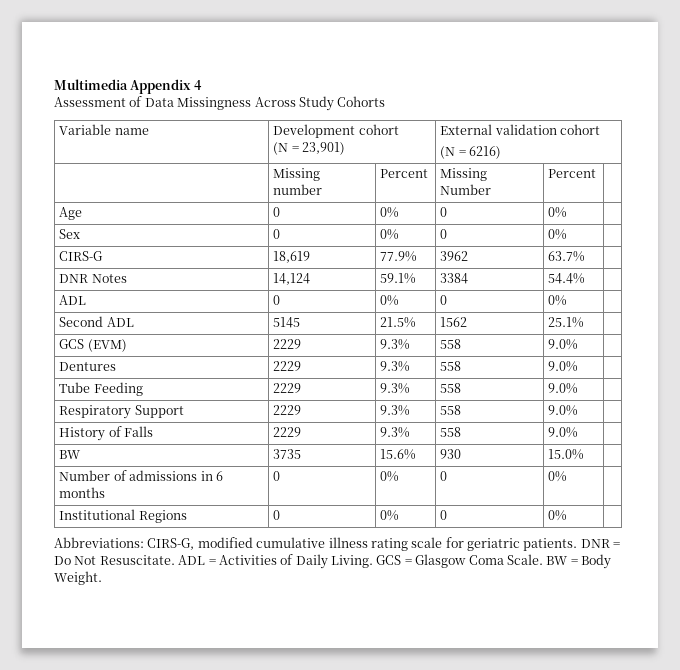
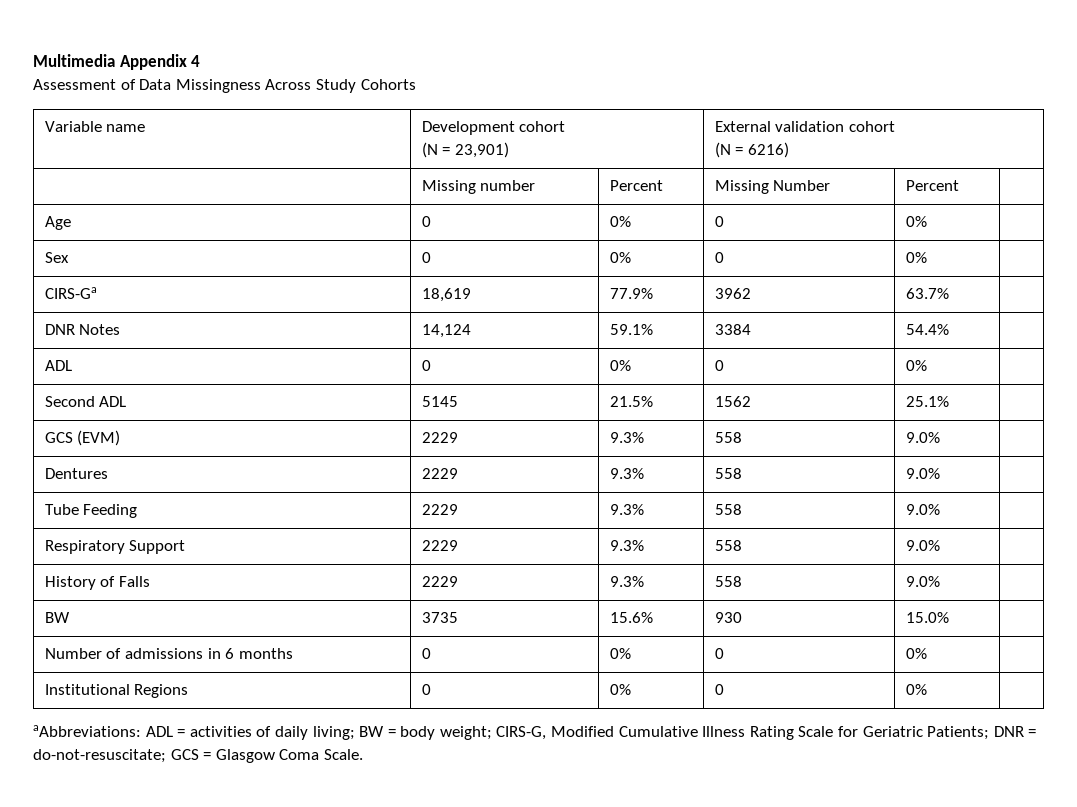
- CIRS-G | 18,619 | 77.9% | 3962 | 63.7% |
+ CIRS-Ga | 18,619 | 77.9% | 3962 | 63.7% |
- Abbreviations: CIRS-G, modified cumulative illness rating scale for geriatric patients. DNR = Do Not Resuscitate. ADL = Activities of Daily Living. GCS = Glasgow Coma Scale. BW = Body Weight.
+ aAbbreviations: ADL = activities of daily living; BW = body weight; CIRS-G, Modified Cumulative Illness Rating Scale for Geriatric Patients; DNR = do-not-resuscitate; GCS = Glasgow Coma Scale.

